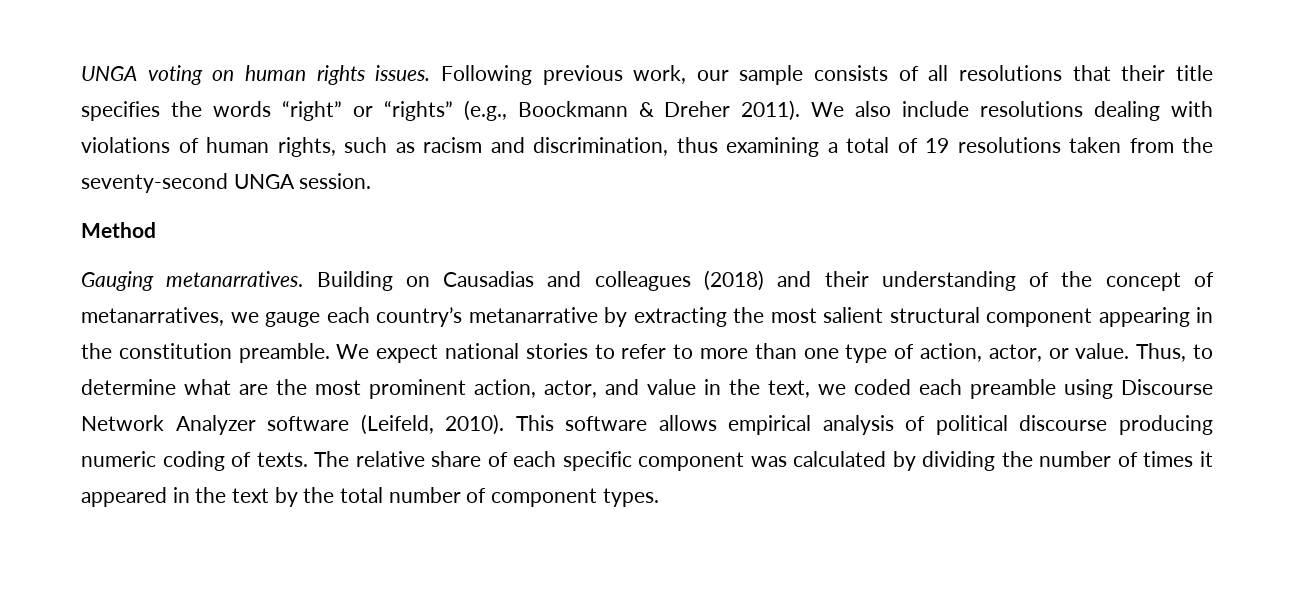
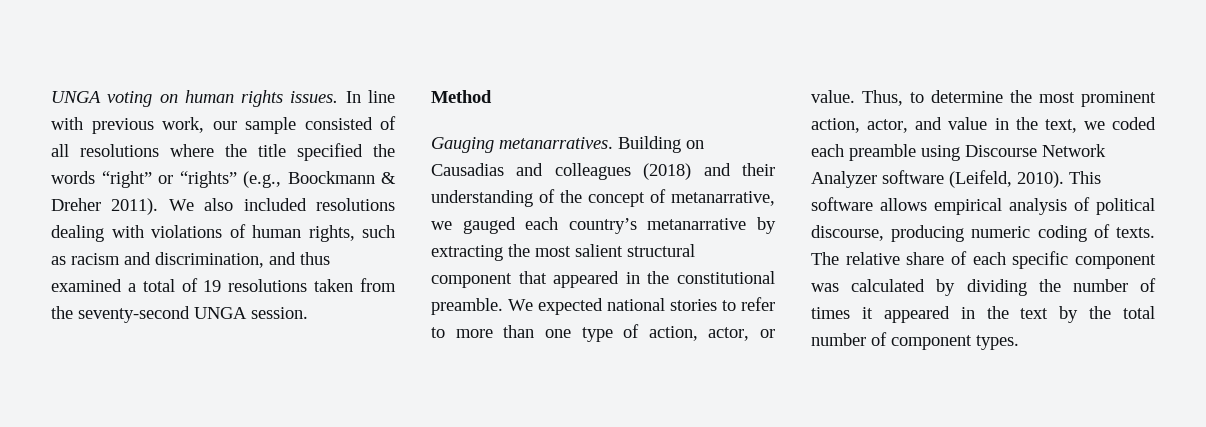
- Following previous work, our sample consists of all resolutions that their title specifies the words “right” or “rights” (e.g., Boockmann & Dreher 2011).
+ In line with previous work, our sample consisted of all resolutions where the title specified the words “right” or “rights” (e.g., Boockmann & Dreher 2011).
- We also include resolutions dealing with violations of human rights, such as racism and discrimination, thus examining a total of 19 resolutions taken from the seventy-second UNGA session.
+ We also included resolutions dealing with violations of human rights, such as racism and discrimination, and thus examined a total of 19 resolutions taken from the seventy-second UNGA session.
- Building on Causadias and colleagues (2018) and their understanding of the concept of metanarratives, we gauge each country’s metanarrative by extracting the most salient structural component appearing in the constitution preamble.
+ Building on Causadias and colleagues (2018) and their understanding of the concept of metanarrative, we gauged each country’s metanarrative by extracting the most salient structural component that appeared in the constitutional preamble.
- We expect national stories to refer to more than one type of action, actor, or value.
+ We expected national stories to refer to more than one type of action, actor, or value.
- Thus, to determine what are the most prominent action, actor, and value in the text, we coded each preamble using Discourse Network Analyzer software (Leifeld, 2010).
+ Thus, to determine the most prominent action, actor, and value in the text, we coded each preamble using Discourse Network Analyzer software (Leifeld, 2010).
- This software allows empirical analysis of political discourse producing numeric coding of texts.
+ This software allows empirical analysis of political discourse, producing numeric coding of texts.

